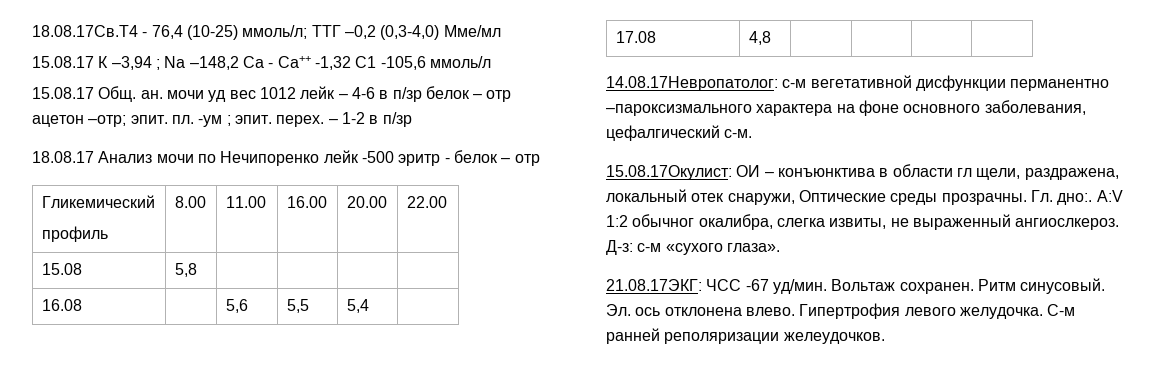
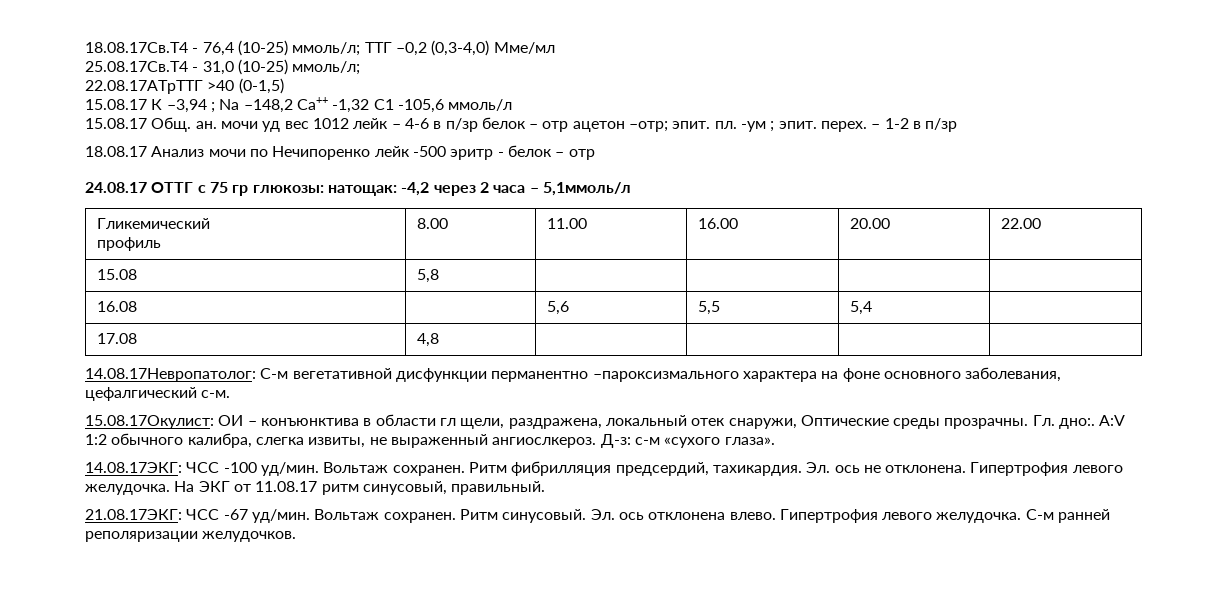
+ 25.08.17Св.Т4 - 31,0 (10-25) ммоль/л;
+ 22.08.17АТрТТГ >40 (0-1,5)
- 15.08.17 К –3,94 ; Nа –148,2 Са - Са++ -1,32 С1 -105,6 ммоль/л
+ 15.08.17 К –3,94 ; Nа –148,2 Са++ -1,32 С1 -105,6 ммоль/л
+ 24.08.17 ОТТГ с 75 гр глюкозы: натощак: -4,2 через 2 часа – 5,1ммоль/л
- 14.08.17Невропатолог: с-м вегетативной дисфункции перманентно –пароксизмального характера на фоне основного заболевания, цефалгический с-м.
+ 14.08.17Невропатолог: С-м вегетативной дисфункции перманентно –пароксизмального характера на фоне основного заболевания, цефалгический с-м.
- А:V 1:2 обычног окалибра, слегка извиты, не выраженный ангиослкероз.
+ А:V 1:2 обычного калибра, слегка извиты, не выраженный ангиослкероз.
+ 14.08.17ЭКГ: ЧСС -100 уд/мин. Вольтаж сохранен. Ритм фибрилляция предсердий, тахикардия. Эл. ось не отклонена. Гипертрофия левого желудочка. На ЭКГ от 11.08.17 ритм синусовый, правильный.
- С-м ранней реполяризации желеудочков.
+ С-м ранней реполяризации желудочков.

